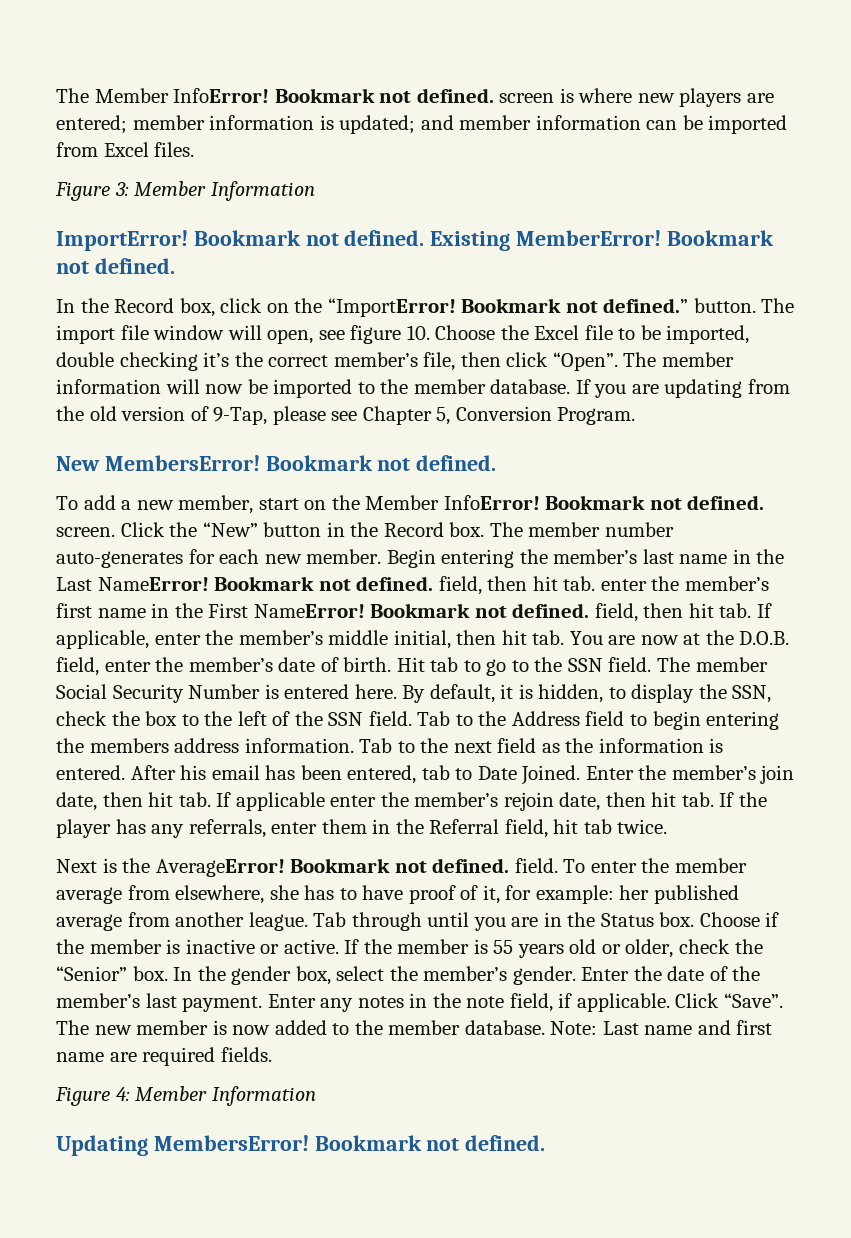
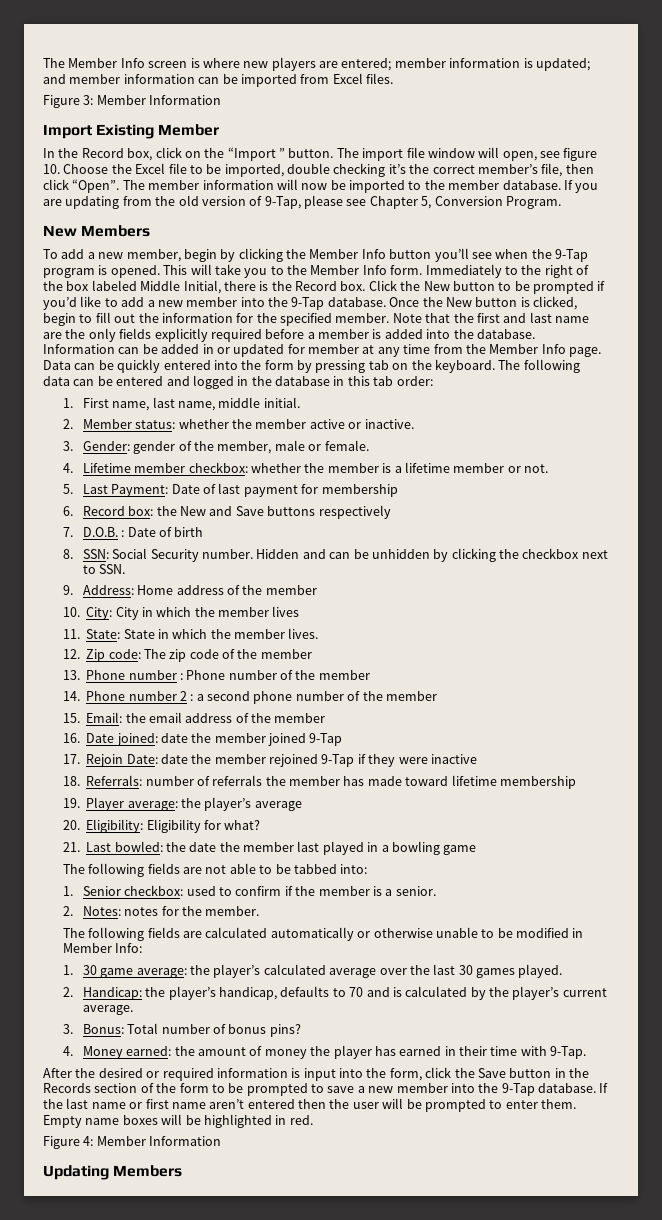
- The Member InfoError! Bookmark not defined. screen is where new players are entered; member information is updated; and member information can be imported from Excel files.
+ The Member Info screen is where new players are entered; member information is updated; and member information can be imported from Excel files.
- ImportError! Bookmark not defined. Existing MemberError! Bookmark not defined.
+ Import Existing Member
- In the Record box, click on the “ImportError! Bookmark not defined.” button.
+ In the Record box, click on the “Import ” button.
- New MembersError! Bookmark not defined.
+ New Members
- To add a new member, start on the Member InfoError! Bookmark not defined. screen. Click the “New” button in the Record box. The member number auto-generates for each new member. Begin entering the member’s last name in the Last NameError! Bookmark not defined. field, then hit tab. enter the member’s first name in the First NameError! Bookmark not defined. field, then hit tab. If applicable, enter the member’s middle initial, then hit tab. You are now at the D.O.B. field, enter the member’s date of birth. Hit tab to go to the SSN field. The member Social Security Number is entered here. By default, it is hidden, to display the SSN, check the box to the left of the SSN field. Tab to the Address field to begin entering the members address information. Tab to the next field as the information is entered. After his email has been entered, tab to Date Joined. Enter the member’s join date, then hit tab. If applicable enter the member’s rejoin date, then hit tab. If the player has any referrals, enter them in the Referral field, hit tab twice.
- Next is the AverageError! Bookmark not defined. field. To enter the member average from elsewhere, she has to have proof of it, for example: her published average from another league. Tab through until you are in the Status box. Choose if the member is inactive or active. If the member is 55 years old or older, check the “Senior” box. In the gender box, select the member’s gender. Enter the date of the member’s last payment. Enter any notes in the note field, if applicable. Click “Save”. The new member is now added to the member database. Note: Last name and first name are required fields.
+ To add a new member, begin by clicking the Member Info button you’ll see when the 9-Tap program is opened. This will take you to the Member Info form. Immediately to the right of the box labeled Middle Initial, there is the Record box. Click the New button to be prompted if you’d like to add a new member into the 9-Tap database. Once the New button is clicked, begin to fill out the information for the specified member. Note that the first and last name are the only fields explicitly required before a member is added into the database. Information can be added in or updated for member at any time from the Member Info page. Data can be quickly entered into the form by pressing tab on the keyboard. The following data can be entered and logged in the database in this tab order:
+ 1. First name, last name, middle initial.
+ 2. Member status: whether the member active or inactive.
+ 3. Gender: gender of the member, male or female.
+ 4. Lifetime member checkbox: whether the member is a lifetime member or not.
+ 5. Last Payment: Date of last payment for membership
+ 6. Record box: the New and Save buttons respectively
+ 7. D.O.B. : Date of birth
+ 8. SSN: Social Security number. Hidden and can be unhidden by clicking the checkbox next to SSN.
+ 9. Address: Home address of the member
+ 10. City: City in which the member lives
+ 11. State: State in which the member lives.
+ 12. Zip code: The zip code of the member
+ 13. Phone number : Phone number of the member
+ 14. Phone number 2 : a second phone number of the member
+ 15. Email: the email address of the member
+ 16. Date joined: date the member joined 9-Tap
+ 17. Rejoin Date: date the member rejoined 9-Tap if they were inactive
+ 18. Referrals: number of referrals the member has made toward lifetime membership
+ 19. Player average: the player’s average
+ 20. Eligibility: Eligibility for what?
+ 21. Last bowled: the date the member last played in a bowling game
+ The following fields are not able to be tabbed into:
+ 1. Senior checkbox: used to confirm if the member is a senior.
+ 2. Notes: notes for the member.
+ The following fields are calculated automatically or otherwise unable to be modified in Member Info:
+ 1. 30 game average: the player’s calculated average over the last 30 games played.
+ 2. Handicap: the player’s handicap, defaults to 70 and is calculated by the player’s current average.
+ 3. Bonus: Total number of bonus pins?
+ 4. Money earned: the amount of money the player has earned in their time with 9-Tap.
+ After the desired or required information is input into the form, click the Save button in the Records section of the form to be prompted to save a new member into the 9-Tap database. If the last name or first name aren’t entered then the user will be prompted to enter them. Empty name boxes will be highlighted in red.
- Updating MembersError! Bookmark not defined.
+ Updating Members

